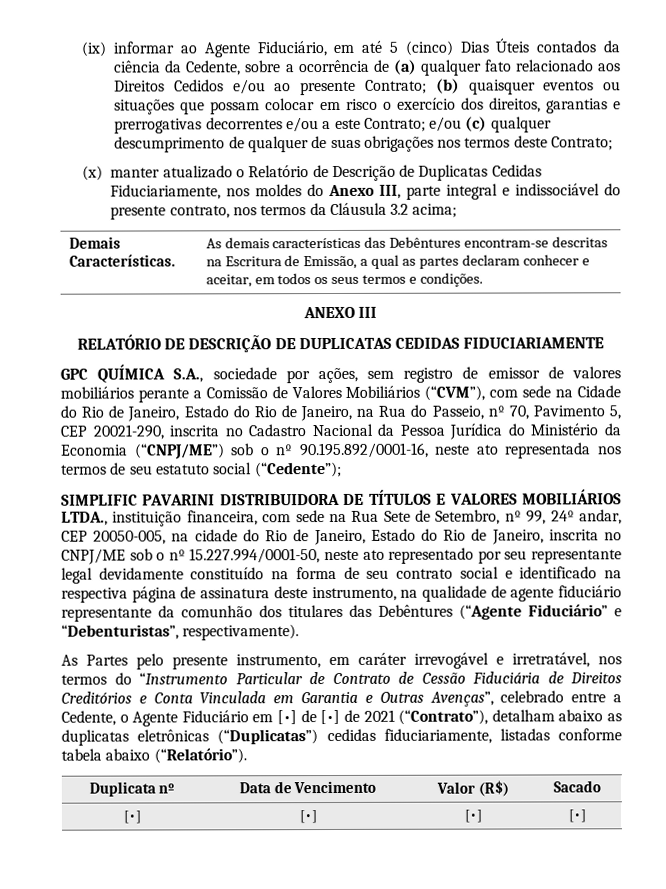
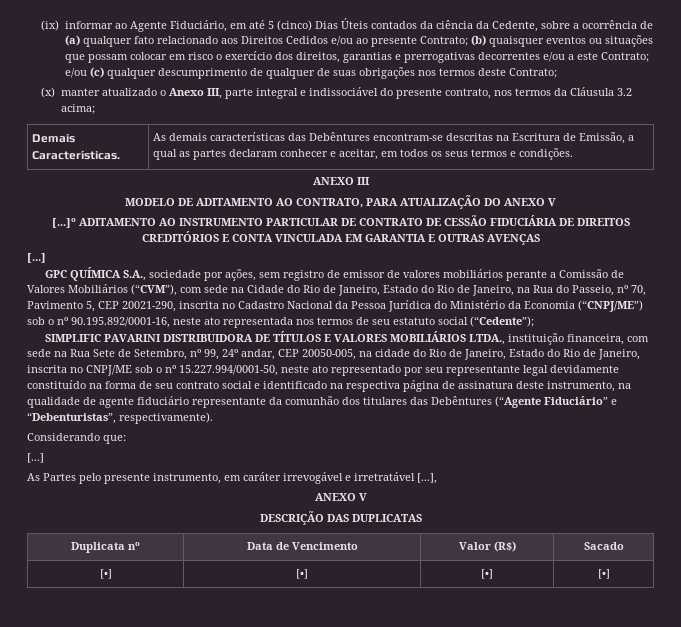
- (x) manter atualizado o Relatório de Descrição de Duplicatas Cedidas Fiduciariamente, nos moldes do Anexo III, parte integral e indissociável do presente contrato, nos termos da Cláusula 3.2 acima;
+ (x) manter atualizado o Anexo III, parte integral e indissociável do presente contrato, nos termos da Cláusula 3.2 acima;
- RELATÓRIO DE DESCRIÇÃO DE DUPLICATAS CEDIDAS FIDUCIARIAMENTE
+ MODELO DE ADITAMENTO AO CONTRATO, PARA ATUALIZAÇÃO DO ANEXO V
+ [...]º ADITAMENTO AO INSTRUMENTO PARTICULAR DE CONTRATO DE CESSÃO FIDUCIÁRIA DE DIREITOS CREDITÓRIOS E CONTA VINCULADA EM GARANTIA E OUTRAS AVENÇAS
+ [...]
+ Considerando que:
+ [...]
- As Partes pelo presente instrumento, em caráter irrevogável e irretratável, nos termos do “Instrumento Particular de Contrato de Cessão Fiduciária de Direitos Creditórios e Conta Vinculada em Garantia e Outras Avenças”, celebrado entre a Cedente, o Agente Fiduciário em [•] de [•] de 2021 (“Contrato”), detalham abaixo as duplicatas eletrônicas (“Duplicatas”) cedidas fiduciariamente, listadas conforme tabela abaixo (“Relatório”).
+ As Partes pelo presente instrumento, em caráter irrevogável e irretratável [...],
+ ANEXO V
+ DESCRIÇÃO DAS DUPLICATAS

